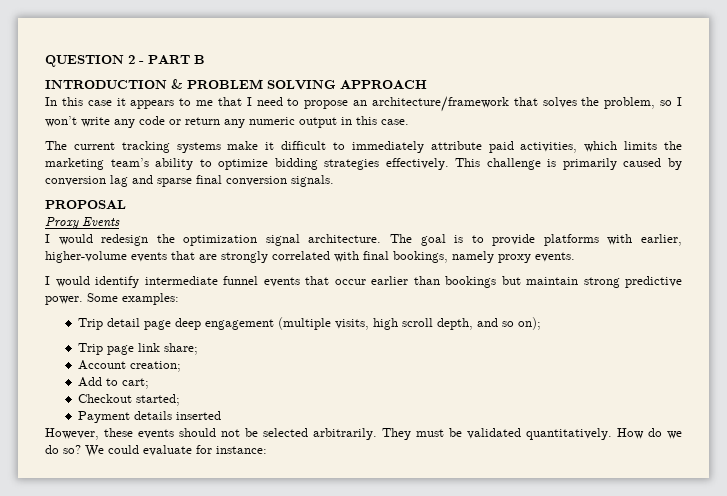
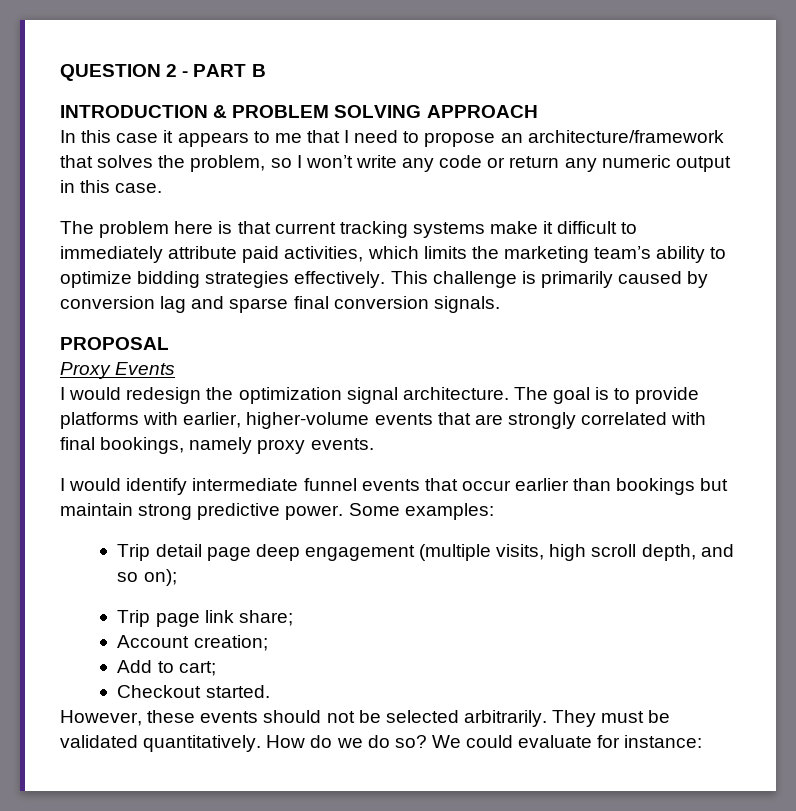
- The current tracking systems make it difficult to immediately attribute paid activities, which limits the marketing team’s ability to optimize bidding strategies effectively.
+ The problem here is that current tracking systems make it difficult to immediately attribute paid activities, which limits the marketing team’s ability to optimize bidding strategies effectively.
- Checkout started;
- Payment details inserted
+ Checkout started.

